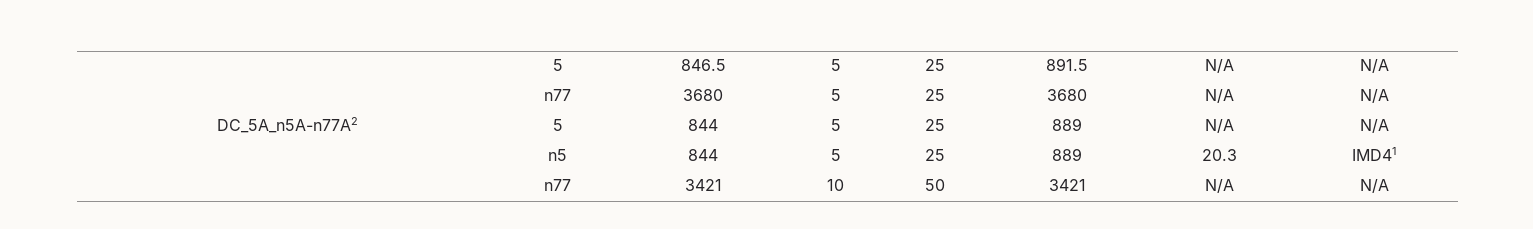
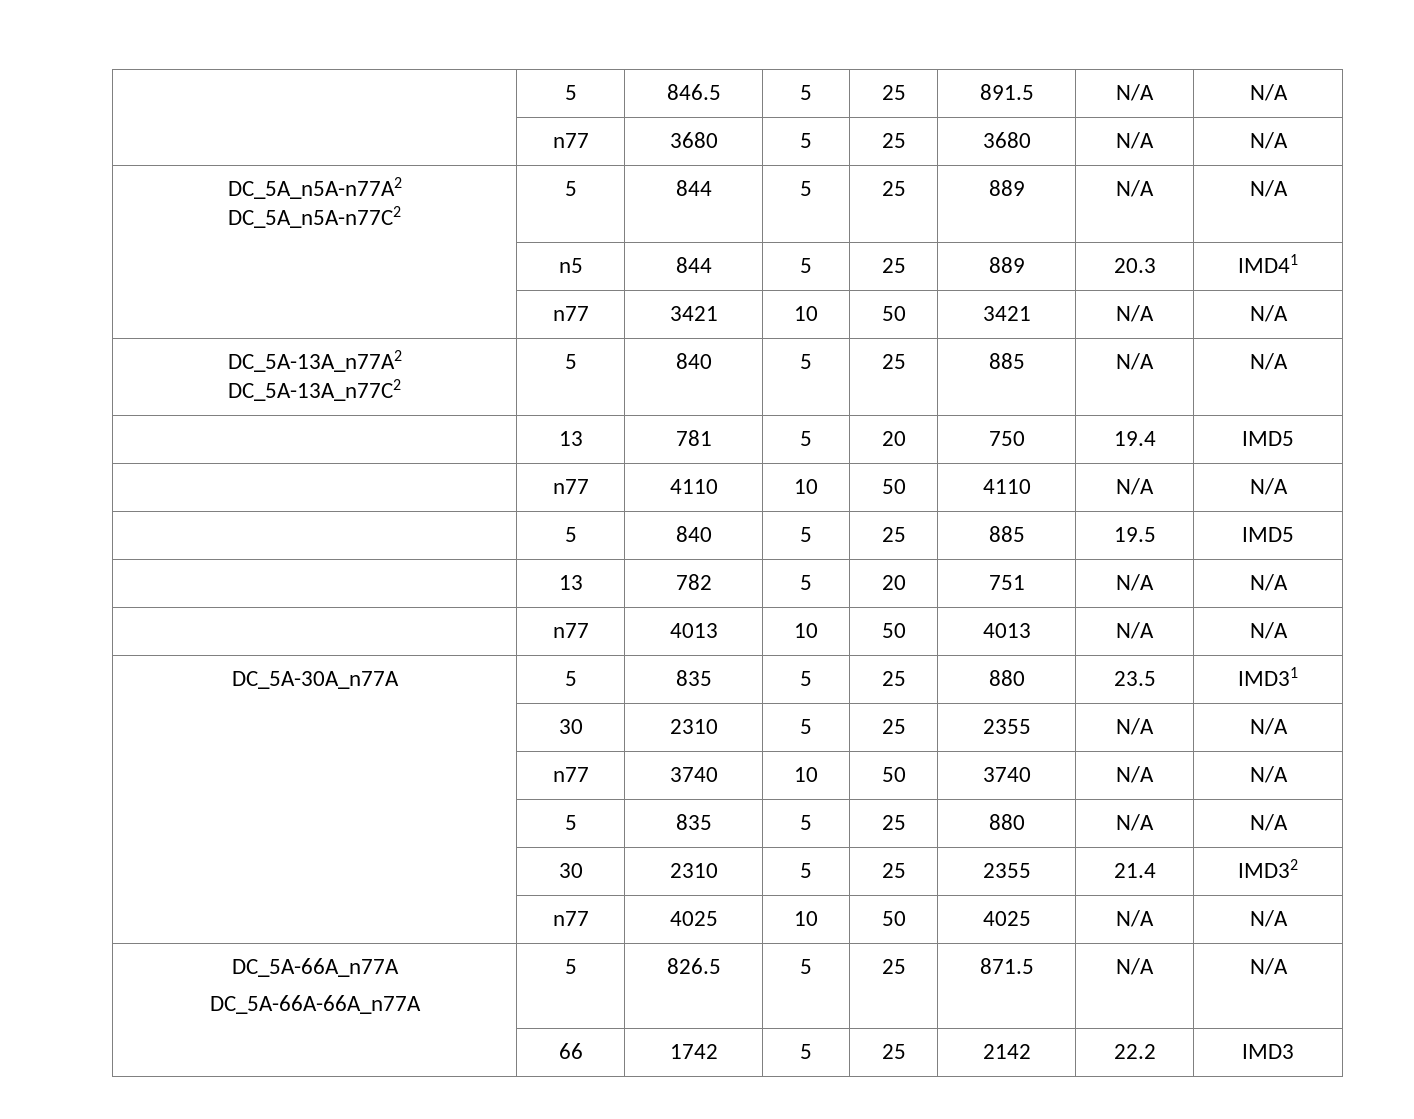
- DC_5A_n5A-n77A2 | 5 | 844 | 5 | 25 | 889 | N/A | N/A
+ DC_5A_n5A-n77A2
+ DC_5A_n5A-n77C2 | 5 | 844 | 5 | 25 | 889 | N/A | N/A
+ DC_5A-13A_n77A2
+ DC_5A-13A_n77C2 | 5 | 840 | 5 | 25 | 885 | N/A | N/A
+ | 13 | 781 | 5 | 20 | 750 | 19.4 | IMD5
+ | n77 | 4110 | 10 | 50 | 4110 | N/A | N/A
+ | 5 | 840 | 5 | 25 | 885 | 19.5 | IMD5
+ | 13 | 782 | 5 | 20 | 751 | N/A | N/A
+ | n77 | 4013 | 10 | 50 | 4013 | N/A | N/A
+ DC_5A-30A_n77A | 5 | 835 | 5 | 25 | 880 | 23.5 | IMD31
+ | 30 | 2310 | 5 | 25 | 2355 | N/A | N/A
+ | n77 | 3740 | 10 | 50 | 3740 | N/A | N/A
+ | 5 | 835 | 5 | 25 | 880 | N/A | N/A
+ | 30 | 2310 | 5 | 25 | 2355 | 21.4 | IMD32
+ | n77 | 4025 | 10 | 50 | 4025 | N/A | N/A
+ DC_5A-66A_n77A
+ DC_5A-66A-66A_n77A | 5 | 826.5 | 5 | 25 | 871.5 | N/A | N/A
+ | 66 | 1742 | 5 | 25 | 2142 | 22.2 | IMD3

